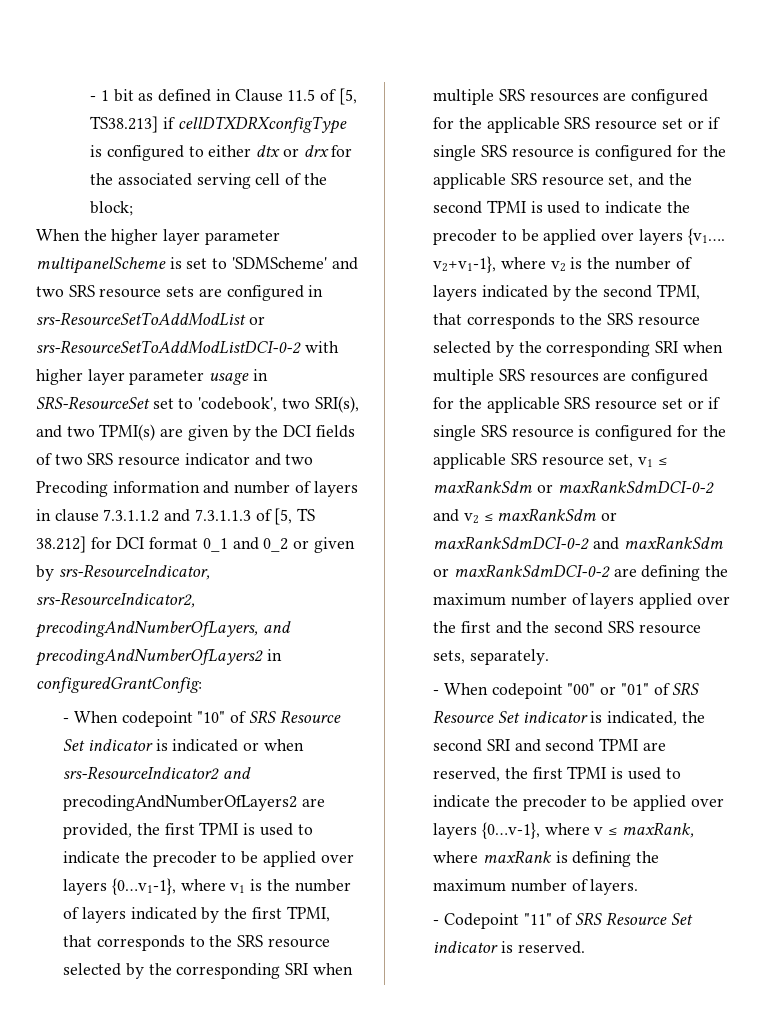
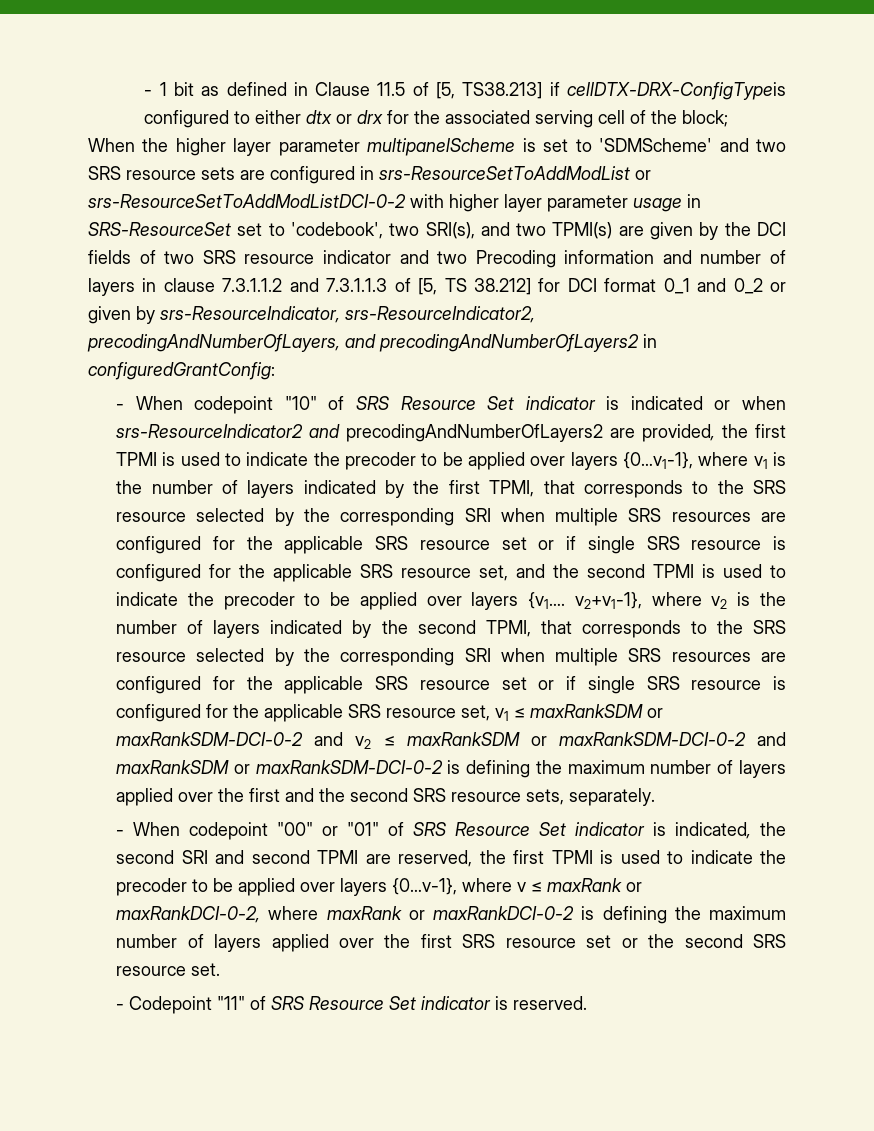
- - 1 bit as defined in Clause 11.5 of [5, TS38.213] if cellDTXDRXconfigType is configured to either dtx or drx for the associated serving cell of the block;
+ - 1 bit as defined in Clause 11.5 of [5, TS38.213] if cellDTX-DRX-ConfigTypeis configured to either dtx or drx for the associated serving cell of the block;
- - When codepoint "10" of SRS Resource Set indicator is indicated or when srs-ResourceIndicator2 and precodingAndNumberOfLayers2 are provided, the first TPMI is used to indicate the precoder to be applied over layers {0…v1-1}, where v1 is the number of layers indicated by the first TPMI, that corresponds to the SRS resource selected by the corresponding SRI when multiple SRS resources are configured for the applicable SRS resource set or if single SRS resource is configured for the applicable SRS resource set, and the second TPMI is used to indicate the precoder to be applied over layers {v1…. v2+v1-1}, where v2 is the number of layers indicated by the second TPMI, that corresponds to the SRS resource selected by the corresponding SRI when multiple SRS resources are configured for the applicable SRS resource set or if single SRS resource is configured for the applicable SRS resource set, v1 ≤ maxRankSdm or maxRankSdmDCI-0-2 and v2 ≤ maxRankSdm or maxRankSdmDCI-0-2 and maxRankSdm or maxRankSdmDCI-0-2 are defining the maximum number of layers applied over the first and the second SRS resource sets, separately.
+ - When codepoint "10" of SRS Resource Set indicator is indicated or when srs-ResourceIndicator2 and precodingAndNumberOfLayers2 are provided, the first TPMI is used to indicate the precoder to be applied over layers {0…v1-1}, where v1 is the number of layers indicated by the first TPMI, that corresponds to the SRS resource selected by the corresponding SRI when multiple SRS resources are configured for the applicable SRS resource set or if single SRS resource is configured for the applicable SRS resource set, and the second TPMI is used to indicate the precoder to be applied over layers {v1…. v2+v1-1}, where v2 is the number of layers indicated by the second TPMI, that corresponds to the SRS resource selected by the corresponding SRI when multiple SRS resources are configured for the applicable SRS resource set or if single SRS resource is configured for the applicable SRS resource set, v1 ≤ maxRankSDM or maxRankSDM-DCI-0-2 and v2 ≤ maxRankSDM or maxRankSDM-DCI-0-2 and maxRankSDM or maxRankSDM-DCI-0-2 is defining the maximum number of layers applied over the first and the second SRS resource sets, separately.
- - When codepoint "00" or "01" of SRS Resource Set indicator is indicated, the second SRI and second TPMI are reserved, the first TPMI is used to indicate the precoder to be applied over layers {0…v-1}, where v ≤ maxRank, where maxRank is defining the maximum number of layers.
+ - When codepoint "00" or "01" of SRS Resource Set indicator is indicated, the second SRI and second TPMI are reserved, the first TPMI is used to indicate the precoder to be applied over layers {0…v-1}, where v ≤ maxRank or maxRankDCI-0-2, where maxRank or maxRankDCI-0-2 is defining the maximum number of layers applied over the first SRS resource set or the second SRS resource set.

